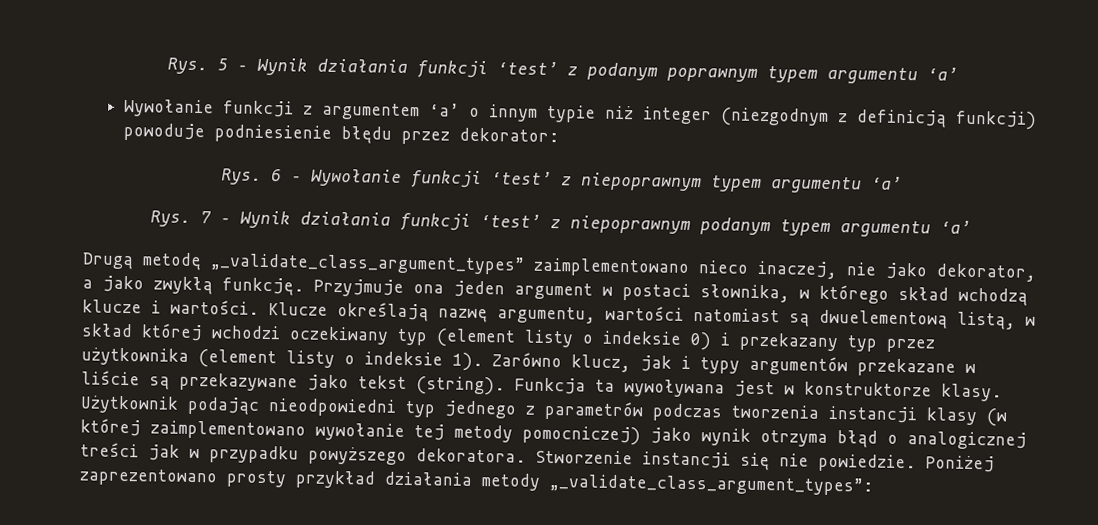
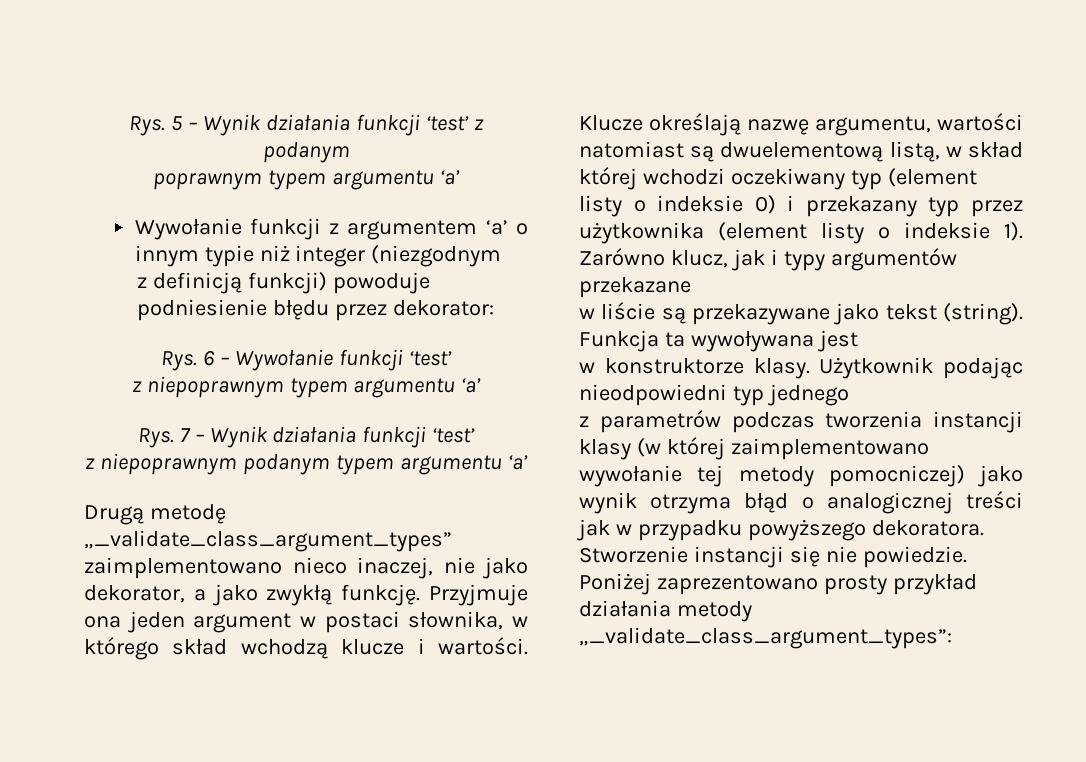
- Rys. 5 – Wynik działania funkcji ‘test’ z podanym poprawnym typem argumentu ‘a’
+ Rys. 5 – Wynik działania funkcji ‘test’ z podanym
+ poprawnym typem argumentu ‘a’
- Wywołanie funkcji z argumentem ‘a’ o innym typie niż integer (niezgodnym z definicją funkcji) powoduje podniesienie błędu przez dekorator:
+ Wywołanie funkcji z argumentem ‘a’ o innym typie niż integer (niezgodnym
+ z definicją funkcji) powoduje podniesienie błędu przez dekorator:
- Rys. 6 – Wywołanie funkcji ‘test’ z niepoprawnym typem argumentu ‘a’
+ Rys. 6 – Wywołanie funkcji ‘test’
+ z niepoprawnym typem argumentu ‘a’
- Rys. 7 – Wynik działania funkcji ‘test’ z niepoprawnym podanym typem argumentu ‘a’
+ Rys. 7 – Wynik działania funkcji ‘test’
+ z niepoprawnym podanym typem argumentu ‘a’
- Zarówno klucz, jak i typy argumentów przekazane w liście są przekazywane jako tekst (string).
+ Zarówno klucz, jak i typy argumentów przekazane
+ w liście są przekazywane jako tekst (string).
- Funkcja ta wywoływana jest w konstruktorze klasy.
+ Funkcja ta wywoływana jest
+ w konstruktorze klasy.
- Użytkownik podając nieodpowiedni typ jednego z parametrów podczas tworzenia instancji klasy (w której zaimplementowano wywołanie tej metody pomocniczej) jako wynik otrzyma błąd o analogicznej treści jak w przypadku powyższego dekoratora.
+ Użytkownik podając nieodpowiedni typ jednego
+ z parametrów podczas tworzenia instancji klasy (w której zaimplementowano wywołanie tej metody pomocniczej) jako wynik otrzyma błąd o analogicznej treści jak w przypadku powyższego dekoratora.

